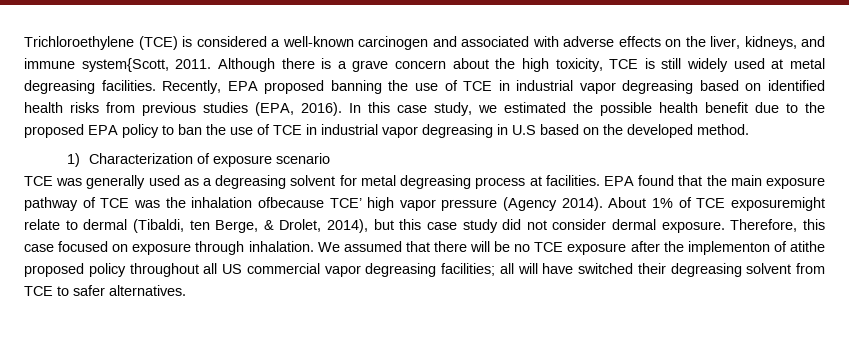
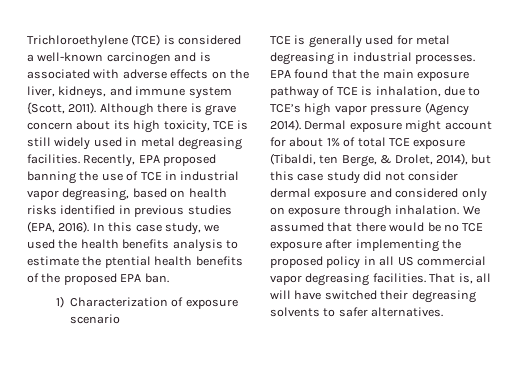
- Trichloroethylene (TCE) is considered a well-known carcinogen and associated with adverse effects on the liver, kidneys, and immune system{Scott, 2011.
+ Trichloroethylene (TCE) is considered a well-known carcinogen and is associated with adverse effects on the liver, kidneys, and immune system {Scott, 2011).
- Although there is a grave concern about the high toxicity, TCE is still widely used at metal degreasing facilities.
+ Although there is grave concern about its high toxicity, TCE is still widely used in metal degreasing facilities.
- Recently, EPA proposed banning the use of TCE in industrial vapor degreasing based on identified health risks from previous studies (EPA, 2016).
+ Recently, EPA proposed banning the use of TCE in industrial vapor degreasing, based on health risks identified in previous studies (EPA, 2016).
- In this case study, we estimated the possible health benefit due to the proposed EPA policy to ban the use of TCE in industrial vapor degreasing in U.S based on the developed method.
+ In this case study, we used the health benefits analysis to estimate the ptential health benefits of the proposed EPA ban.
- TCE was generally used as a degreasing solvent for metal degreasing process at facilities.
+ TCE is generally used for metal degreasing in industrial processes.
- EPA found that the main exposure pathway of TCE was the inhalation ofbecause TCE’ high vapor pressure (Agency 2014).
+ EPA found that the main exposure pathway of TCE is inhalation, due to TCE’s high vapor pressure (Agency 2014).
- About 1% of TCE exposuremight relate to dermal (Tibaldi, ten Berge, & Drolet, 2014), but this case study did not consider dermal exposure. Therefore, this case focused on exposure through inhalation.
+ Dermal exposure might account for about 1% of total TCE exposure (Tibaldi, ten Berge, & Drolet, 2014), but this case study did not consider dermal exposure and considered only on exposure through inhalation.
- We assumed that there will be no TCE exposure after the implementon of atithe proposed policy throughout all US commercial vapor degreasing facilities; all will have switched their degreasing solvent from TCE to safer alternatives.
+ We assumed that there would be no TCE exposure after implementing the proposed policy in all US commercial vapor degreasing facilities. That is, all will have switched their degreasing solvents to safer alternatives.

